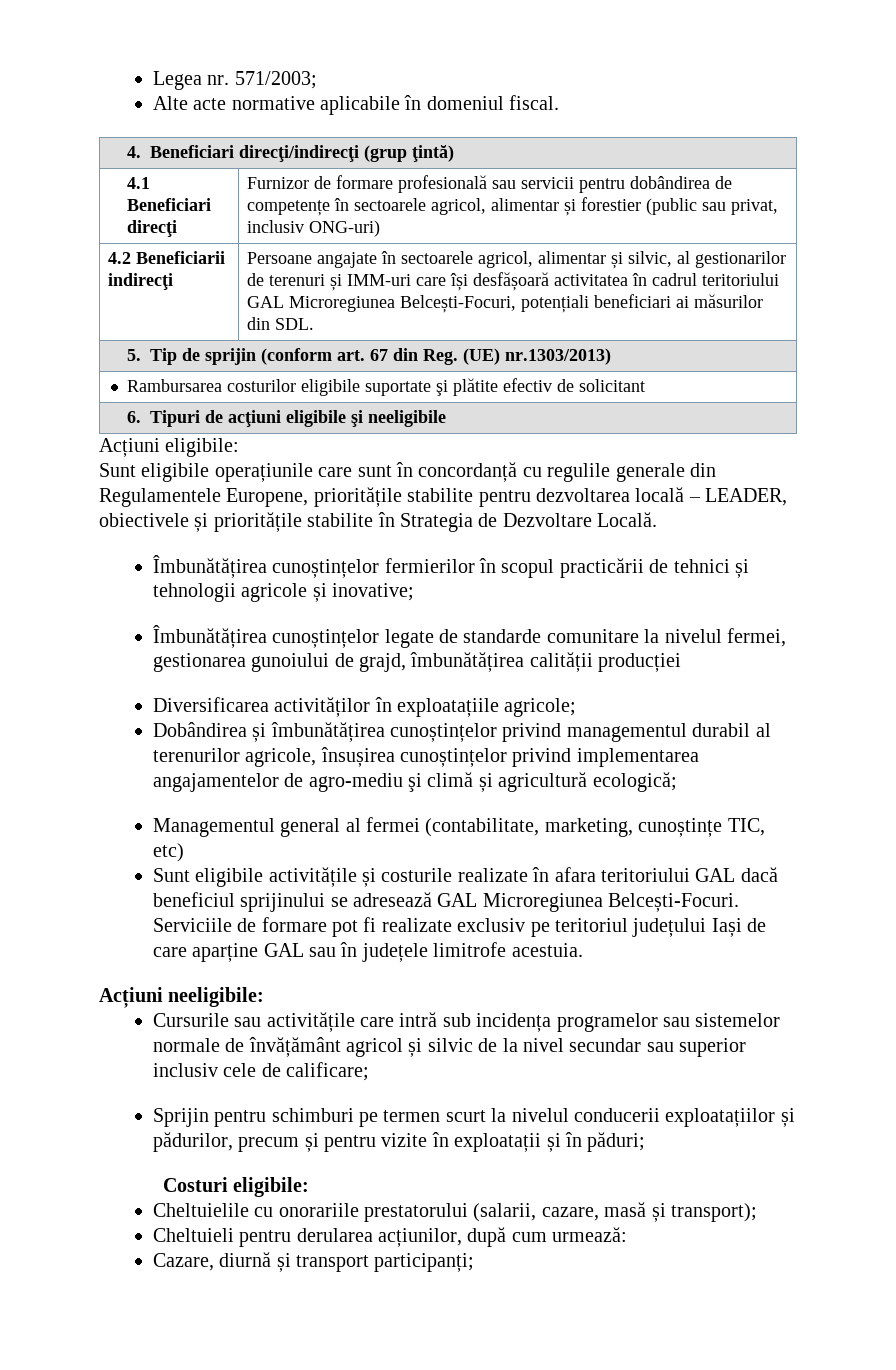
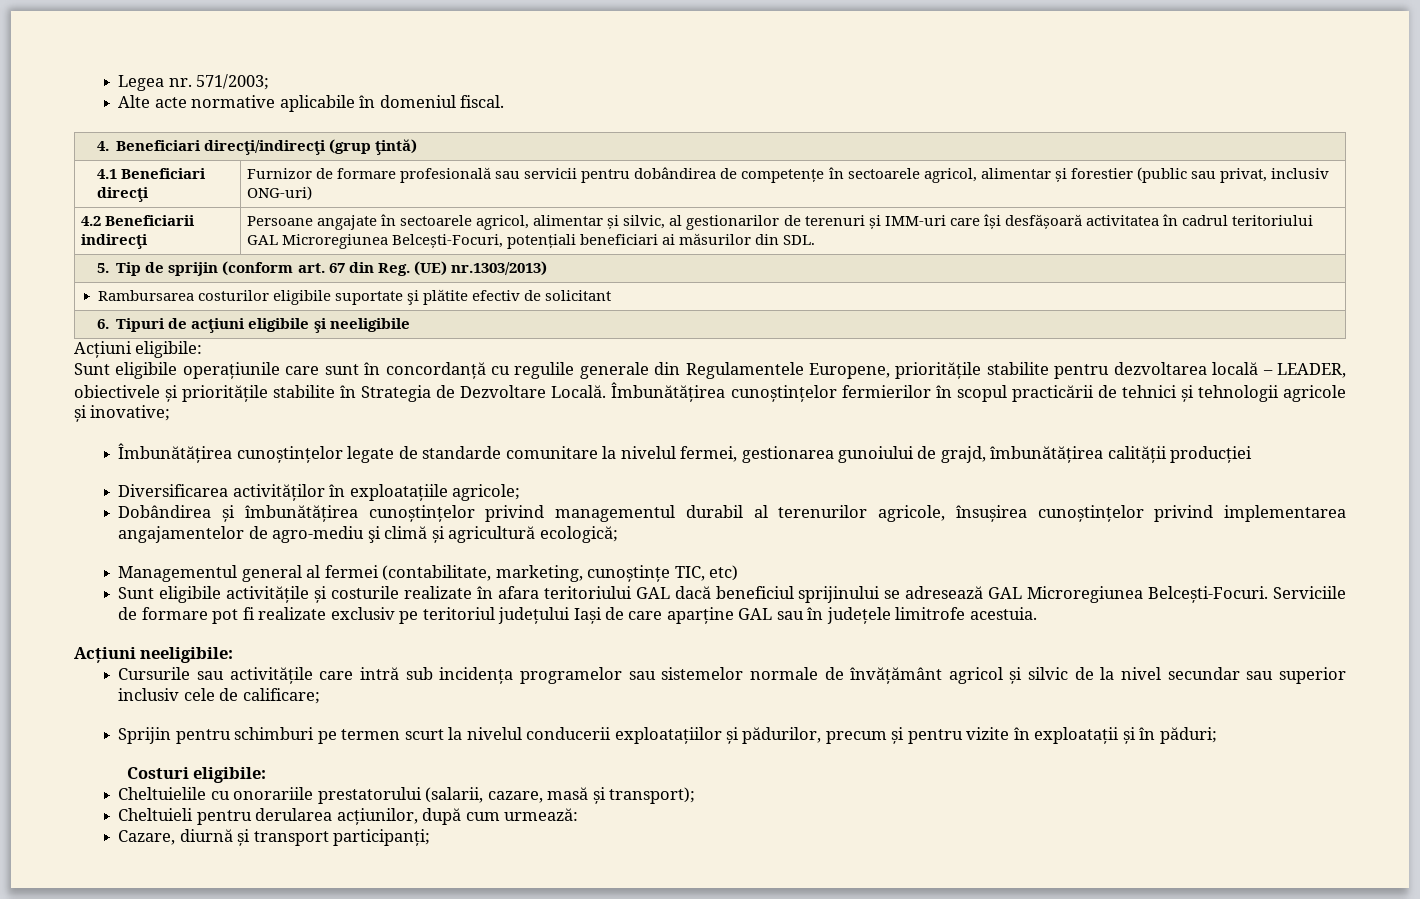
- Sunt eligibile operațiunile care sunt în concordanță cu regulile generale din Regulamentele Europene, prioritățile stabilite pentru dezvoltarea locală – LEADER, obiectivele și prioritățile stabilite în Strategia de Dezvoltare Locală.
- Îmbunătățirea cunoștințelor fermierilor în scopul practicării de tehnici și tehnologii agricole și inovative;
+ Sunt eligibile operațiunile care sunt în concordanță cu regulile generale din Regulamentele Europene, prioritățile stabilite pentru dezvoltarea locală – LEADER, obiectivele și prioritățile stabilite în Strategia de Dezvoltare Locală. Îmbunătățirea cunoștințelor fermierilor în scopul practicării de tehnici și tehnologii agricole și inovative;

